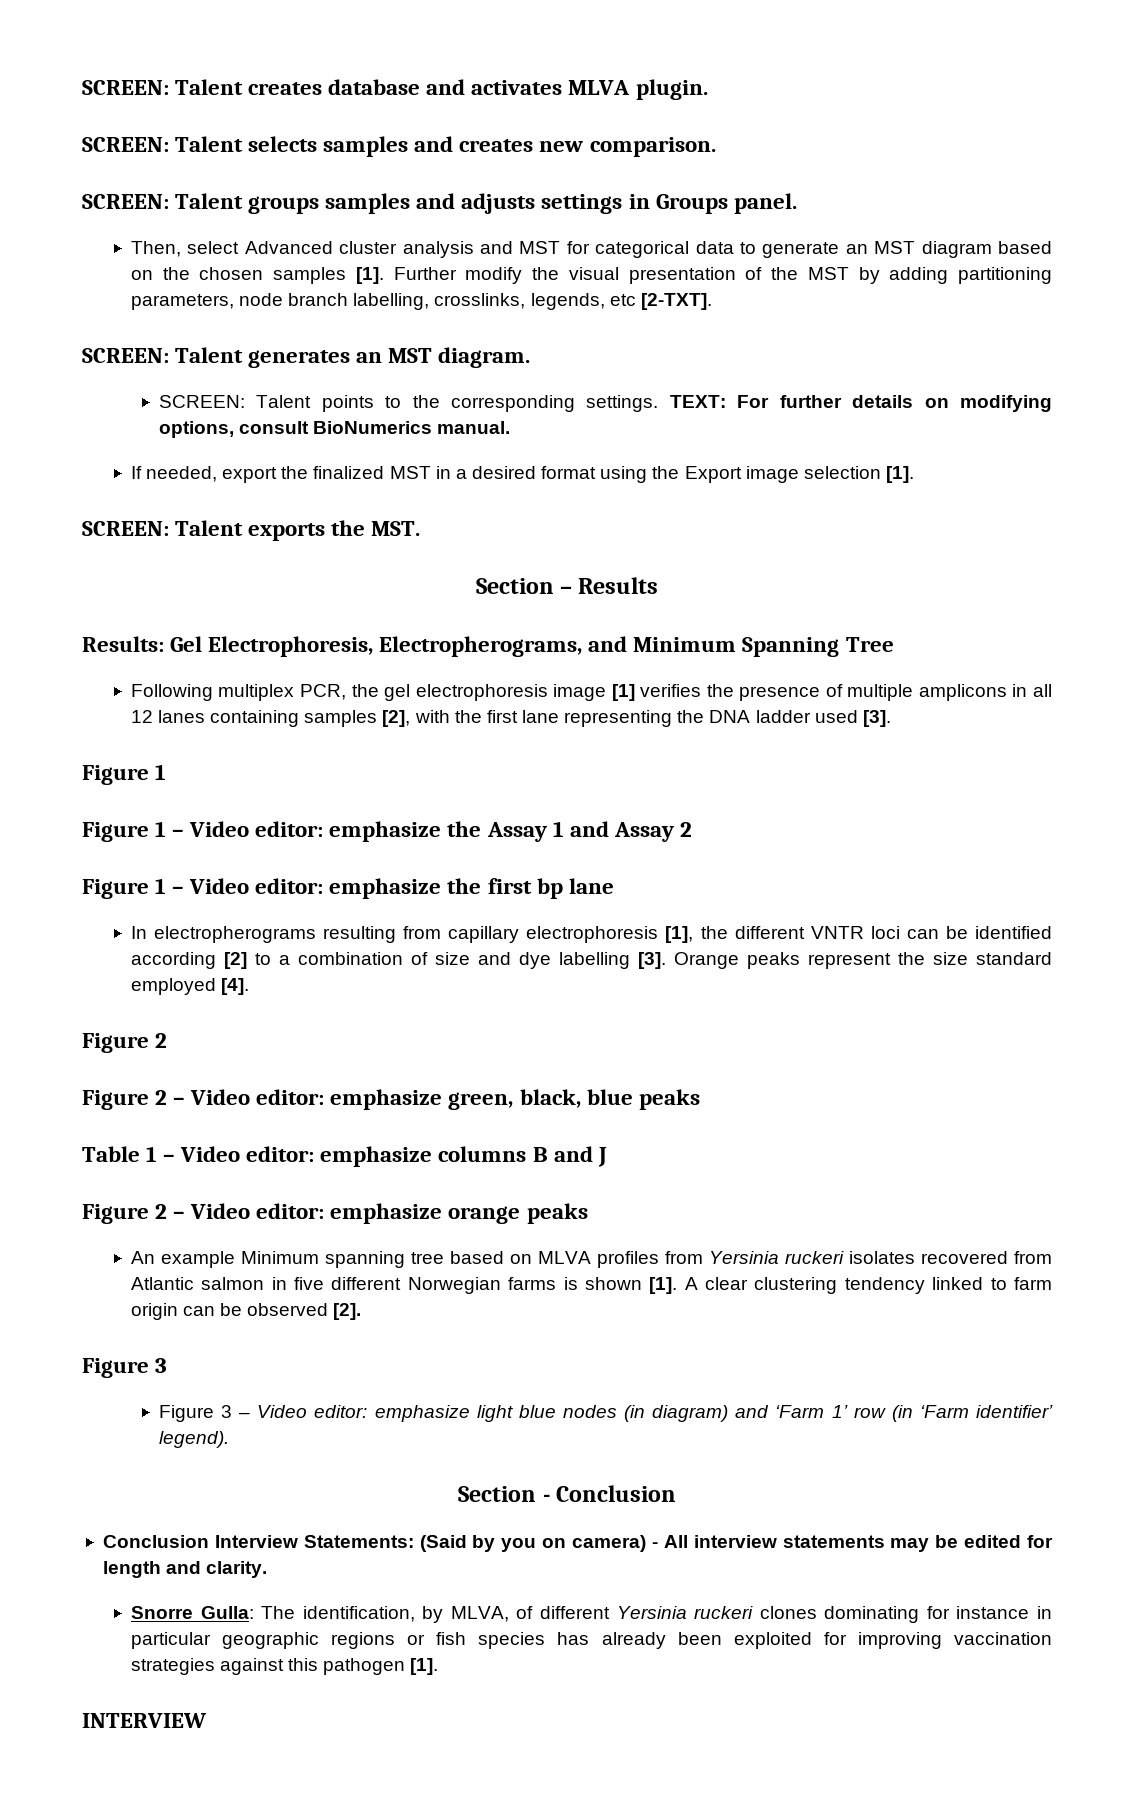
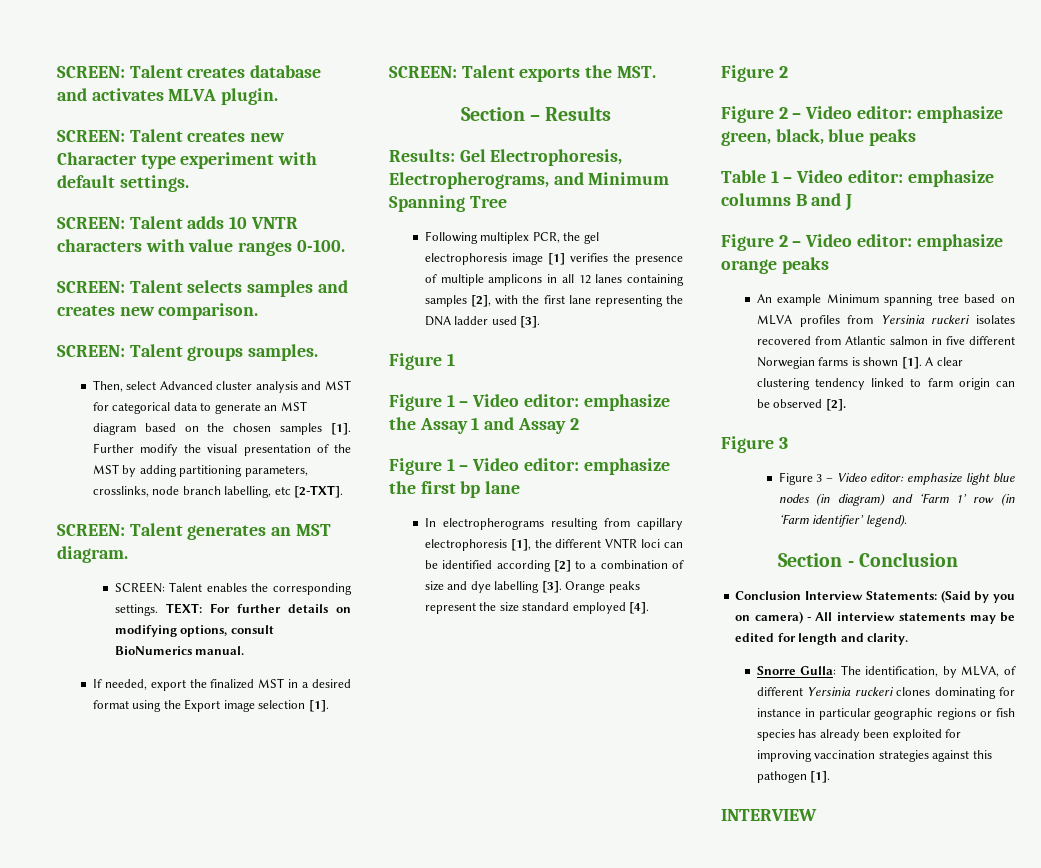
+ SCREEN: Talent creates new Character type experiment with default settings.
+ SCREEN: Talent adds 10 VNTR characters with value ranges 0-100.
- SCREEN: Talent groups samples and adjusts settings in Groups panel.
+ SCREEN: Talent groups samples.
- Further modify the visual presentation of the MST by adding partitioning parameters, node branch labelling, crosslinks, legends, etc [2-TXT].
+ Further modify the visual presentation of the MST by adding partitioning parameters, crosslinks, node branch labelling, etc [2-TXT].
- SCREEN: Talent points to the corresponding settings.
+ SCREEN: Talent enables the corresponding settings.

